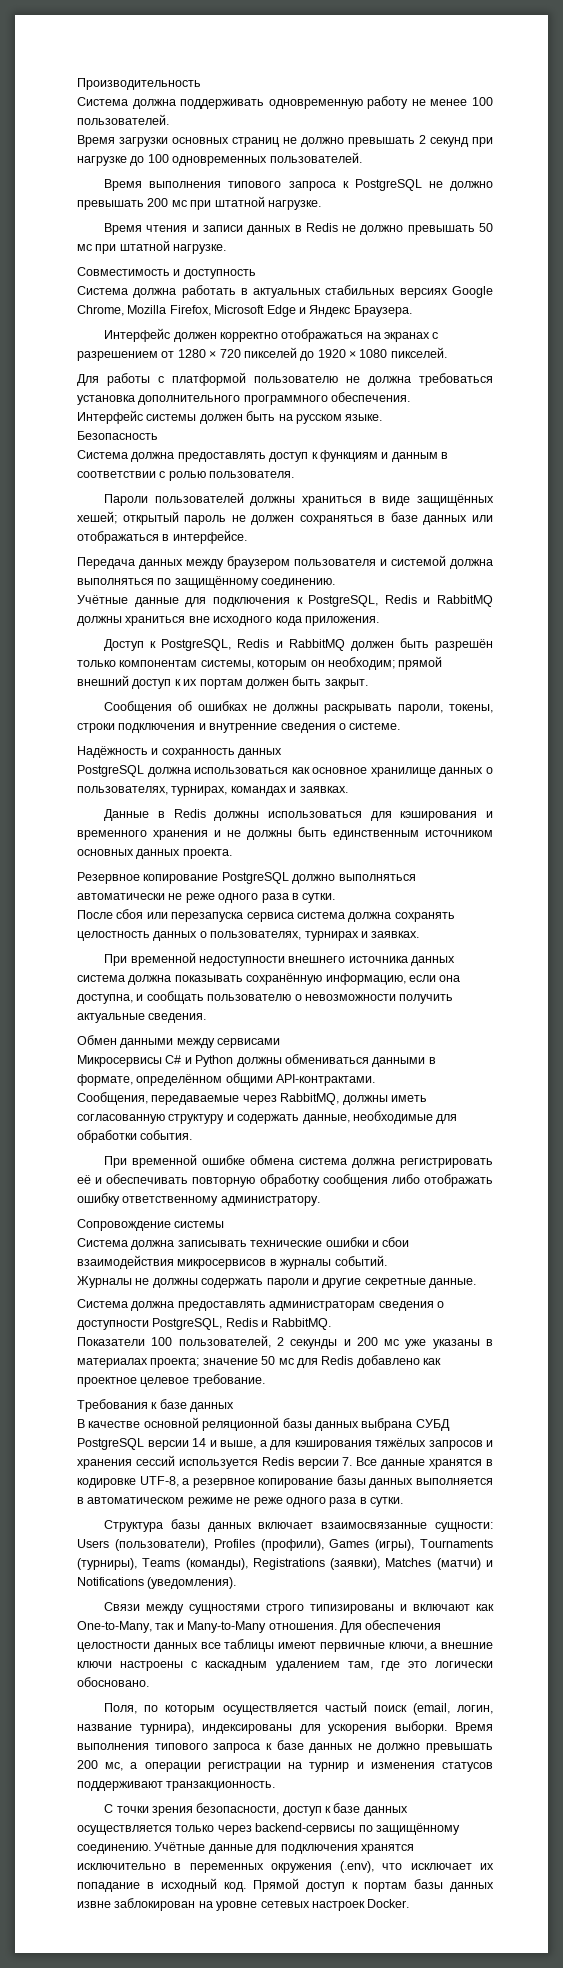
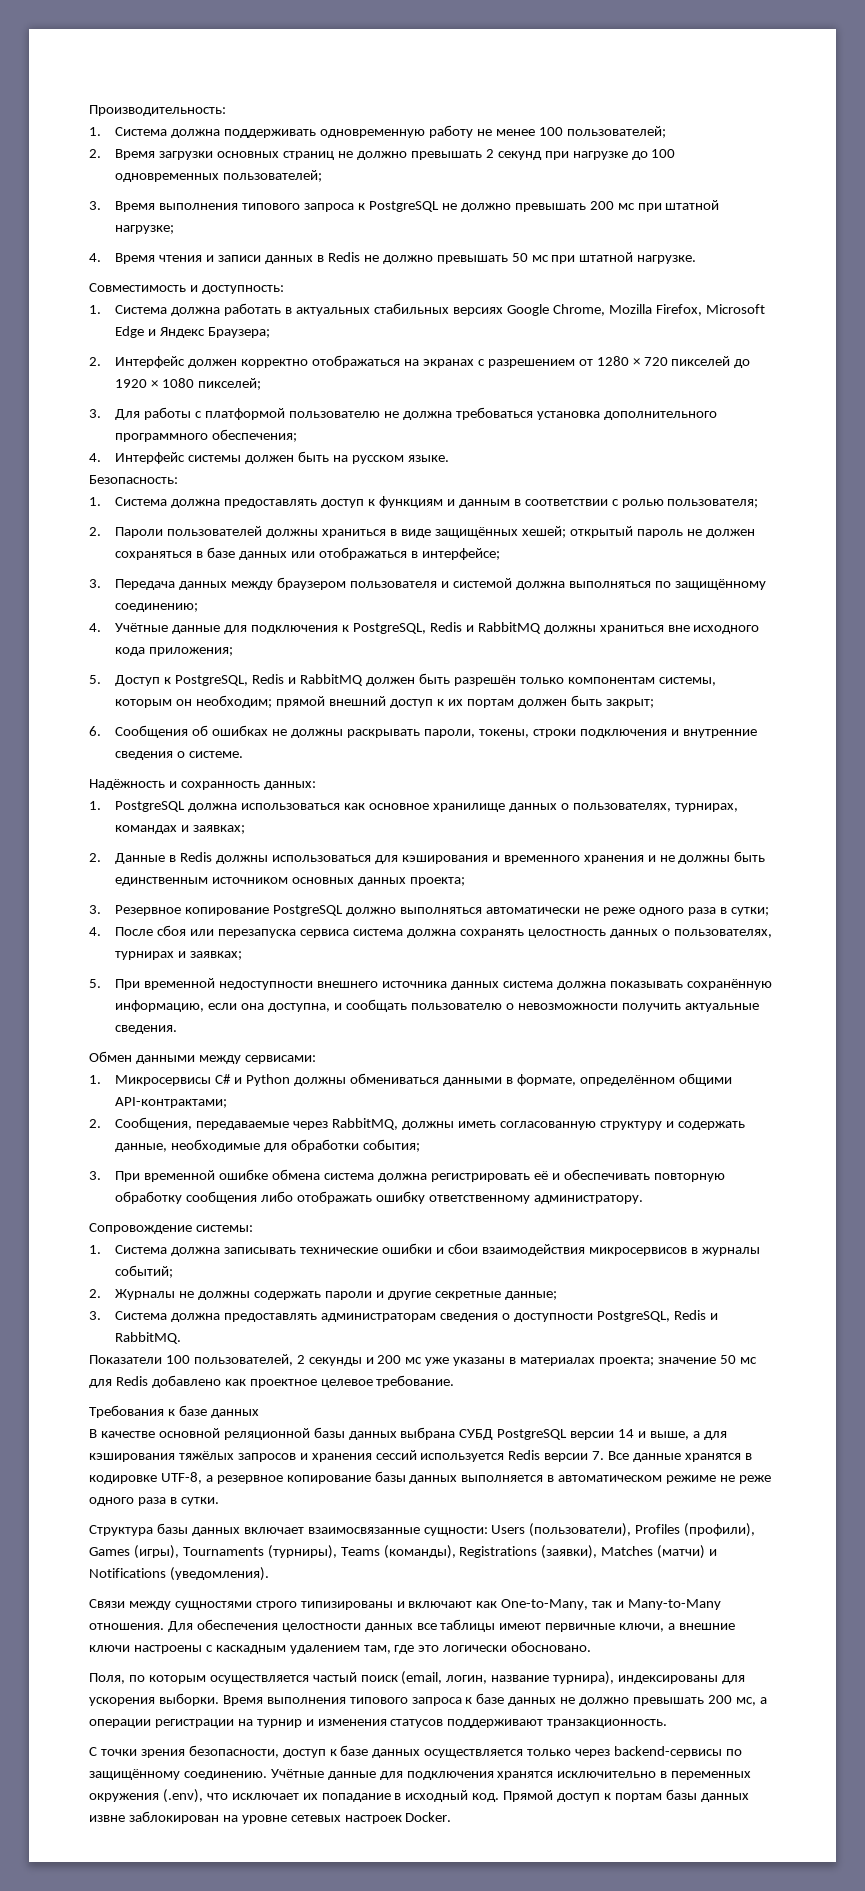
- Производительность
- Система должна поддерживать одновременную работу не менее 100 пользователей.
- Время загрузки основных страниц не должно превышать 2 секунд при нагрузке до 100 одновременных пользователей.
- Время выполнения типового запроса к PostgreSQL не должно превышать 200 мс при штатной нагрузке.
- Время чтения и записи данных в Redis не должно превышать 50 мс при штатной нагрузке.
+ Производительность:
+ 1. Система должна поддерживать одновременную работу не менее 100 пользователей;
+ 2. Время загрузки основных страниц не должно превышать 2 секунд при нагрузке до 100 одновременных пользователей;
+ 3. Время выполнения типового запроса к PostgreSQL не должно превышать 200 мс при штатной нагрузке;
+ 4. Время чтения и записи данных в Redis не должно превышать 50 мс при штатной нагрузке.
- Совместимость и доступность
- Система должна работать в актуальных стабильных версиях Google Chrome, Mozilla Firefox, Microsoft Edge и Яндекс Браузера.
- Интерфейс должен корректно отображаться на экранах с разрешением от 1280 × 720 пикселей до 1920 × 1080 пикселей.
- Для работы с платформой пользователю не должна требоваться установка дополнительного программного обеспечения.
- Интерфейс системы должен быть на русском языке.
+ Совместимость и доступность:
+ 1. Система должна работать в актуальных стабильных версиях Google Chrome, Mozilla Firefox, Microsoft Edge и Яндекс Браузера;
+ 2. Интерфейс должен корректно отображаться на экранах с разрешением от 1280 × 720 пикселей до 1920 × 1080 пикселей;
+ 3. Для работы с платформой пользователю не должна требоваться установка дополнительного программного обеспечения;
+ 4. Интерфейс системы должен быть на русском языке.
- Безопасность
- Система должна предоставлять доступ к функциям и данным в соответствии с ролью пользователя.
- Пароли пользователей должны храниться в виде защищённых хешей;
+ Безопасность:
+ 1. Система должна предоставлять доступ к функциям и данным в соответствии с ролью пользователя;
+ 2. Пароли пользователей должны храниться в виде защищённых хешей;
- открытый пароль не должен сохраняться в базе данных или отображаться в интерфейсе.
- Передача данных между браузером пользователя и системой должна выполняться по защищённому соединению.
- Учётные данные для подключения к PostgreSQL, Redis и RabbitMQ должны храниться вне исходного кода приложения.
- Доступ к PostgreSQL, Redis и RabbitMQ должен быть разрешён только компонентам системы, которым он необходим;
+ открытый пароль не должен сохраняться в базе данных или отображаться в интерфейсе;
+ 3. Передача данных между браузером пользователя и системой должна выполняться по защищённому соединению;
+ 4. Учётные данные для подключения к PostgreSQL, Redis и RabbitMQ должны храниться вне исходного кода приложения;
+ 5. Доступ к PostgreSQL, Redis и RabbitMQ должен быть разрешён только компонентам системы, которым он необходим;
- прямой внешний доступ к их портам должен быть закрыт.
- Сообщения об ошибках не должны раскрывать пароли, токены, строки подключения и внутренние сведения о системе.
+ прямой внешний доступ к их портам должен быть закрыт;
+ 6. Сообщения об ошибках не должны раскрывать пароли, токены, строки подключения и внутренние сведения о системе.
- Надёжность и сохранность данных
- PostgreSQL должна использоваться как основное хранилище данных о пользователях, турнирах, командах и заявках.
- Данные в Redis должны использоваться для кэширования и временного хранения и не должны быть единственным источником основных данных проекта.
- Резервное копирование PostgreSQL должно выполняться автоматически не реже одного раза в сутки.
- После сбоя или перезапуска сервиса система должна сохранять целостность данных о пользователях, турнирах и заявках.
- При временной недоступности внешнего источника данных система должна показывать сохранённую информацию, если она доступна, и сообщать пользователю о невозможности получить актуальные сведения.
+ Надёжность и сохранность данных:
+ 1. PostgreSQL должна использоваться как основное хранилище данных о пользователях, турнирах, командах и заявках;
+ 2. Данные в Redis должны использоваться для кэширования и временного хранения и не должны быть единственным источником основных данных проекта;
+ 3. Резервное копирование PostgreSQL должно выполняться автоматически не реже одного раза в сутки;
+ 4. После сбоя или перезапуска сервиса система должна сохранять целостность данных о пользователях, турнирах и заявках;
+ 5. При временной недоступности внешнего источника данных система должна показывать сохранённую информацию, если она доступна, и сообщать пользователю о невозможности получить актуальные сведения.
- Обмен данными между сервисами
- Микросервисы C# и Python должны обмениваться данными в формате, определённом общими API-контрактами.
- Сообщения, передаваемые через RabbitMQ, должны иметь согласованную структуру и содержать данные, необходимые для обработки события.
- При временной ошибке обмена система должна регистрировать её и обеспечивать повторную обработку сообщения либо отображать ошибку ответственному администратору.
+ Обмен данными между сервисами:
+ 1. Микросервисы C# и Python должны обмениваться данными в формате, определённом общими API-контрактами;
+ 2. Сообщения, передаваемые через RabbitMQ, должны иметь согласованную структуру и содержать данные, необходимые для обработки события;
+ 3. При временной ошибке обмена система должна регистрировать её и обеспечивать повторную обработку сообщения либо отображать ошибку ответственному администратору.
- Сопровождение системы
- Система должна записывать технические ошибки и сбои взаимодействия микросервисов в журналы событий.
- Журналы не должны содержать пароли и другие секретные данные.
- Система должна предоставлять администраторам сведения о доступности PostgreSQL, Redis и RabbitMQ.
+ Сопровождение системы:
+ 1. Система должна записывать технические ошибки и сбои взаимодействия микросервисов в журналы событий;
+ 2. Журналы не должны содержать пароли и другие секретные данные;
+ 3. Система должна предоставлять администраторам сведения о доступности PostgreSQL, Redis и RabbitMQ.

